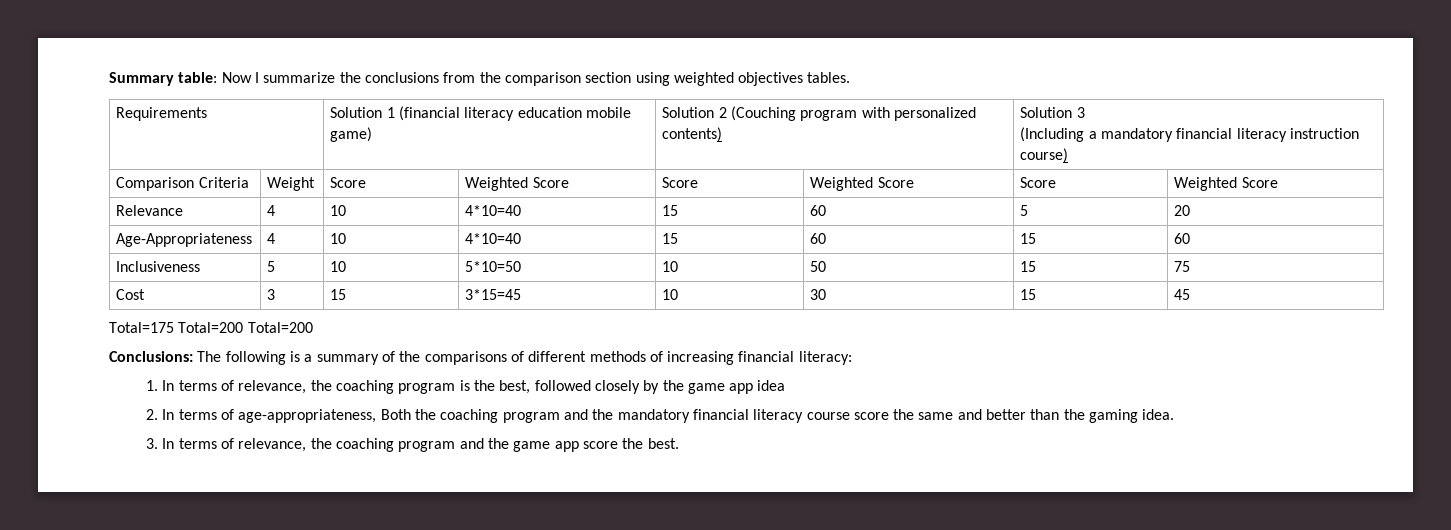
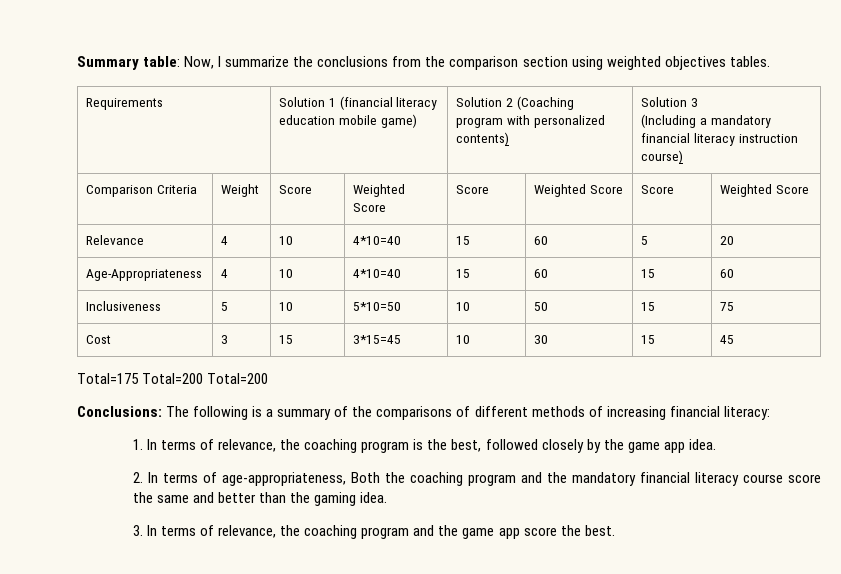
- Summary table: Now I summarize the conclusions from the comparison section using weighted objectives tables.
+ Summary table: Now, I summarize the conclusions from the comparison section using weighted objectives tables.
- Requirements | Solution 1 (financial literacy education mobile game) | Solution 2 (Couching program with personalized contents) | Solution 3
+ Requirements | Solution 1 (financial literacy education mobile game) | Solution 2 (Coaching program with personalized contents) | Solution 3
- 1. In terms of relevance, the coaching program is the best, followed closely by the game app idea
+ 1. In terms of relevance, the coaching program is the best, followed closely by the game app idea.

